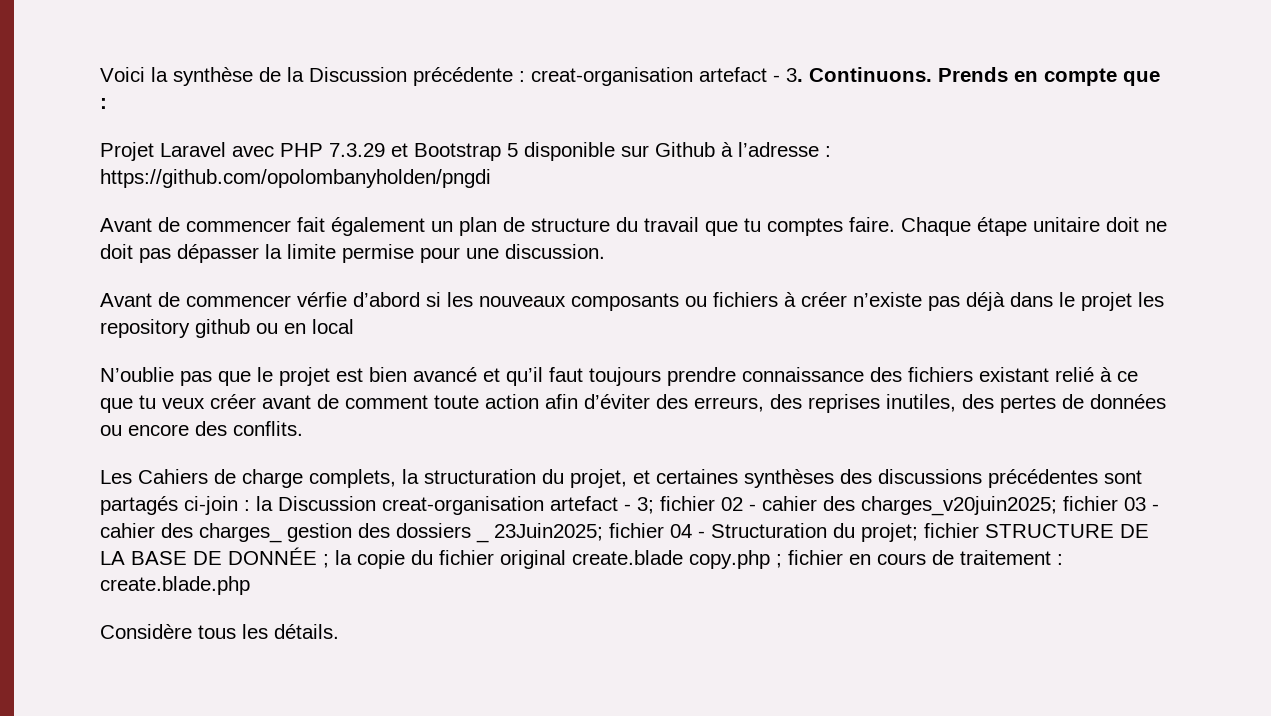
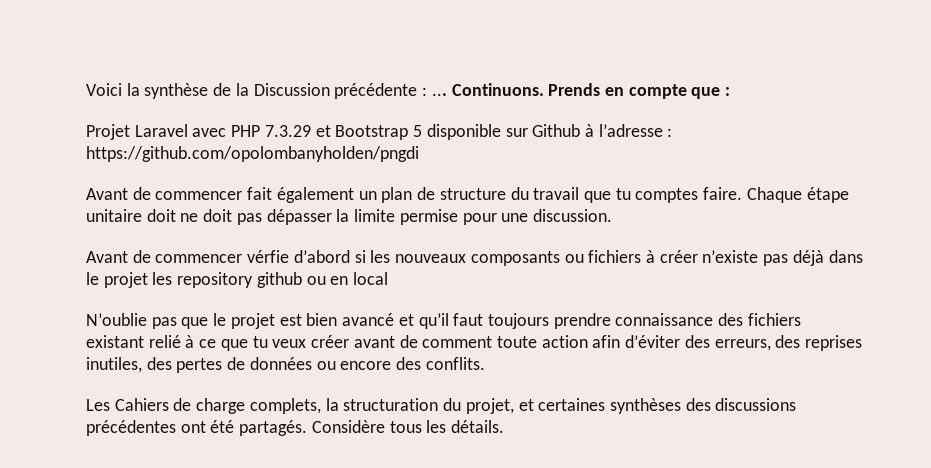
- Voici la synthèse de la Discussion précédente : creat-organisation artefact - 3. Continuons.
+ Voici la synthèse de la Discussion précédente : ... Continuons.
- Les Cahiers de charge complets, la structuration du projet, et certaines synthèses des discussions précédentes sont partagés ci-join : la Discussion creat-organisation artefact - 3; fichier 02 - cahier des charges_v20juin2025; fichier 03 - cahier des charges_ gestion des dossiers _ 23Juin2025; fichier 04 - Structuration du projet; fichier STRUCTURE DE LA BASE DE DONNÉE ; la copie du fichier original create.blade copy.php ; fichier en cours de traitement : create.blade.php
- Considère tous les détails.
+ Les Cahiers de charge complets, la structuration du projet, et certaines synthèses des discussions précédentes ont été partagés. Considère tous les détails.

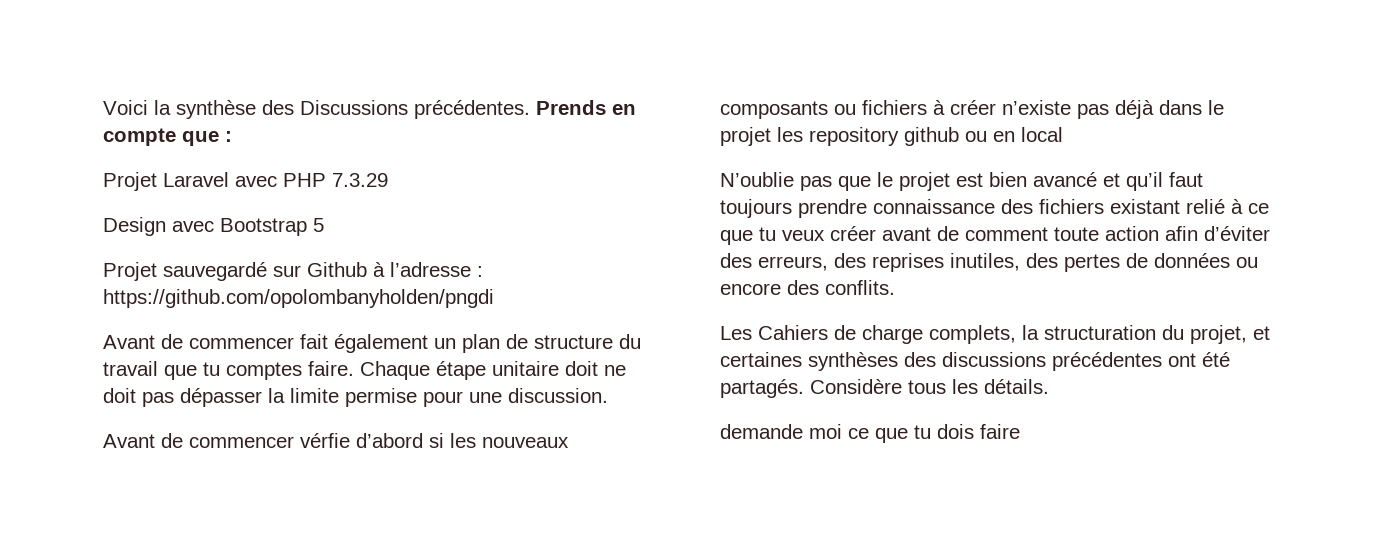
- Voici la synthèse de la Discussion précédente : ... Continuons.
+ Voici la synthèse des Discussions précédentes.
- Projet Laravel avec PHP 7.3.29 et Bootstrap 5 disponible sur Github à l’adresse : https://github.com/opolombanyholden/pngdi
+ Projet Laravel avec PHP 7.3.29
+ Design avec Bootstrap 5
+ Projet sauvegardé sur Github à l’adresse : https://github.com/opolombanyholden/pngdi
+ demande moi ce que tu dois faire

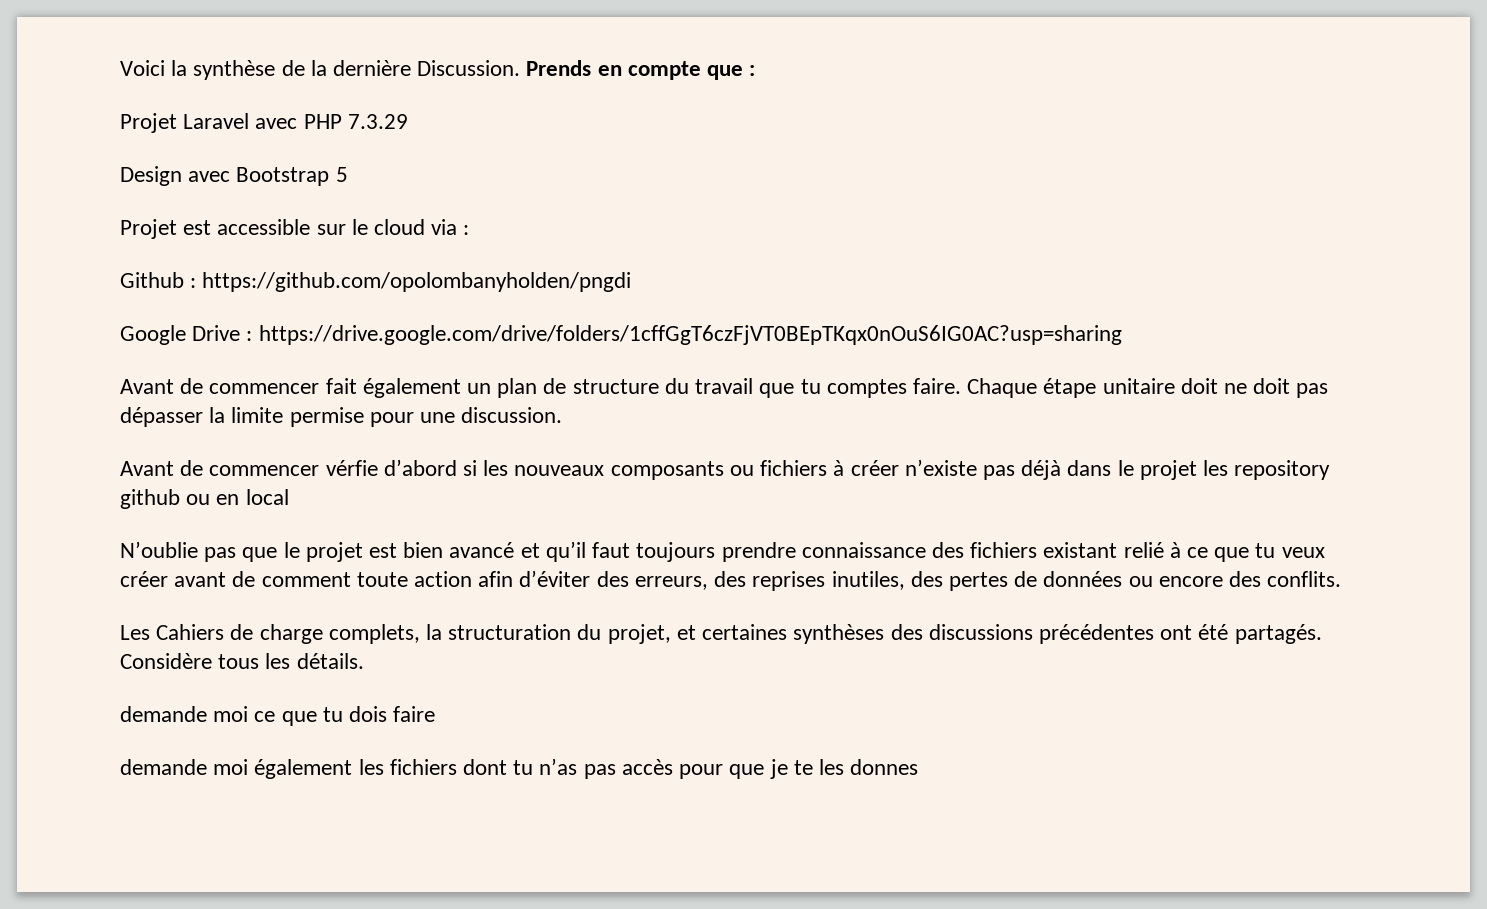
- Voici la synthèse des Discussions précédentes.
+ Voici la synthèse de la dernière Discussion.
- Projet sauvegardé sur Github à l’adresse : https://github.com/opolombanyholden/pngdi
+ Projet est accessible sur le cloud via :
+ Github : https://github.com/opolombanyholden/pngdi
+ Google Drive : https://drive.google.com/drive/folders/1cffGgT6czFjVT0BEpTKqx0nOuS6IG0AC?usp=sharing
+ demande moi également les fichiers dont tu n’as pas accès pour que je te les donnes

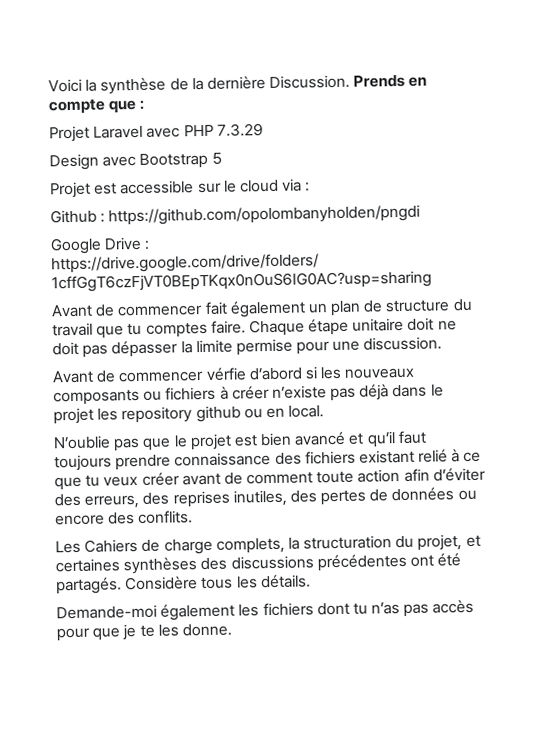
- Avant de commencer vérfie d’abord si les nouveaux composants ou fichiers à créer n’existe pas déjà dans le projet les repository github ou en local
+ Avant de commencer vérfie d’abord si les nouveaux composants ou fichiers à créer n’existe pas déjà dans le projet les repository github ou en local.
- demande moi ce que tu dois faire
- demande moi également les fichiers dont tu n’as pas accès pour que je te les donnes
+ Demande-moi également les fichiers dont tu n’as pas accès pour que je te les donne.

